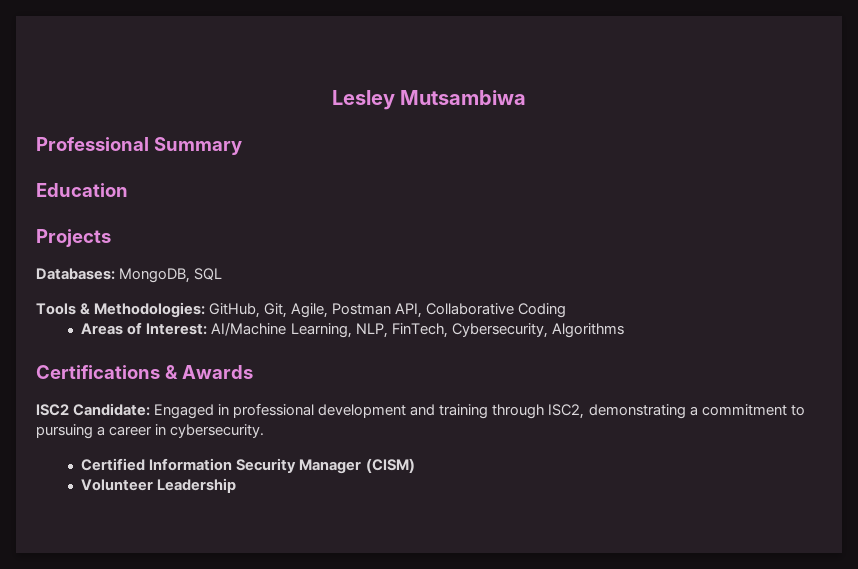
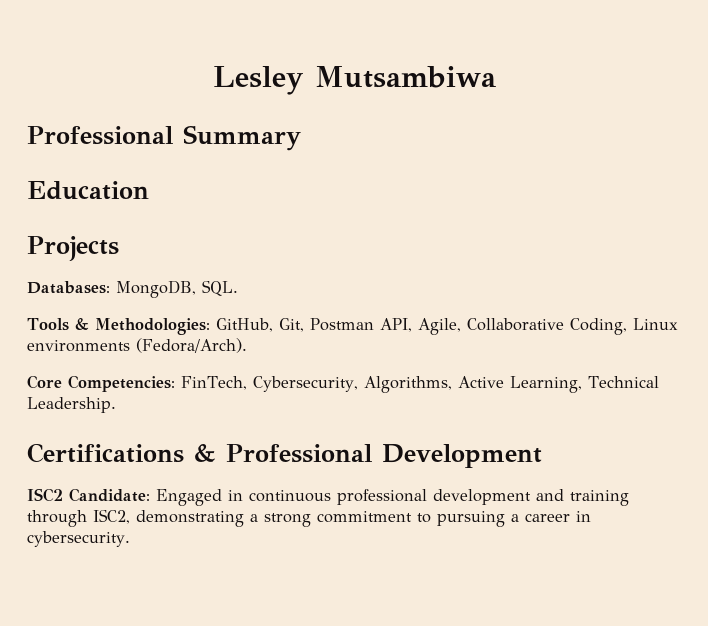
- Databases: MongoDB, SQL
+ Databases: MongoDB, SQL.
- Tools & Methodologies: GitHub, Git, Agile, Postman API, Collaborative Coding
- Areas of Interest: AI/Machine Learning, NLP, FinTech, Cybersecurity, Algorithms
+ Tools & Methodologies: GitHub, Git, Postman API, Agile, Collaborative Coding, Linux environments (Fedora/Arch).
+ Core Competencies: FinTech, Cybersecurity, Algorithms, Active Learning, Technical Leadership.
- Certifications & Awards
+ Certifications & Professional Development
- ISC2 Candidate: Engaged in professional development and training through ISC2, demonstrating a commitment to pursuing a career in cybersecurity.
+ ISC2 Candidate: Engaged in continuous professional development and training through ISC2, demonstrating a strong commitment to pursuing a career in cybersecurity.
- Certified Information Security Manager (CISM)
- Volunteer Leadership

